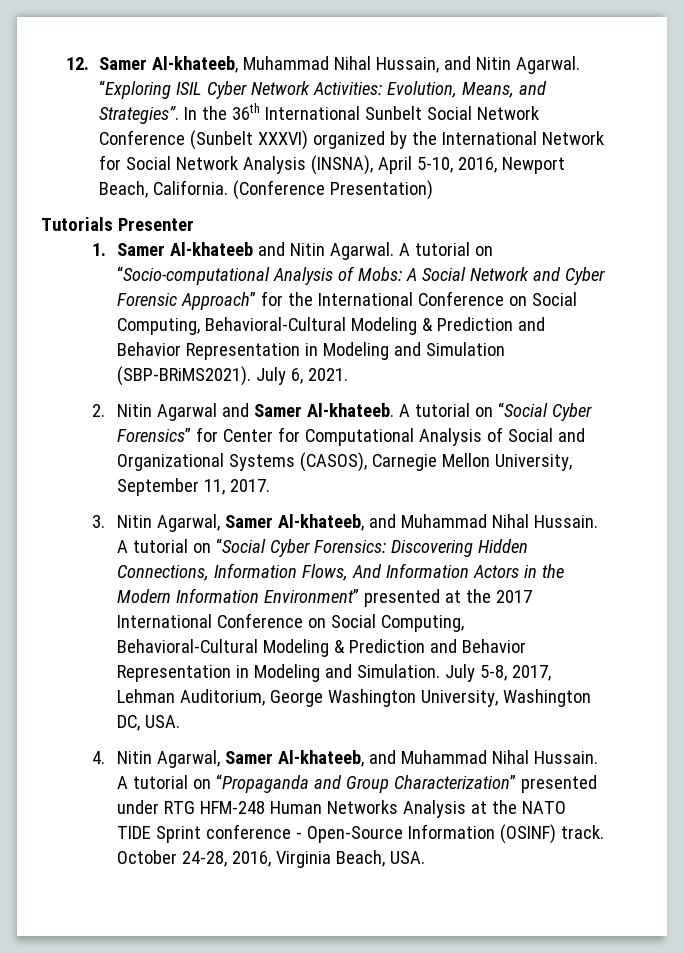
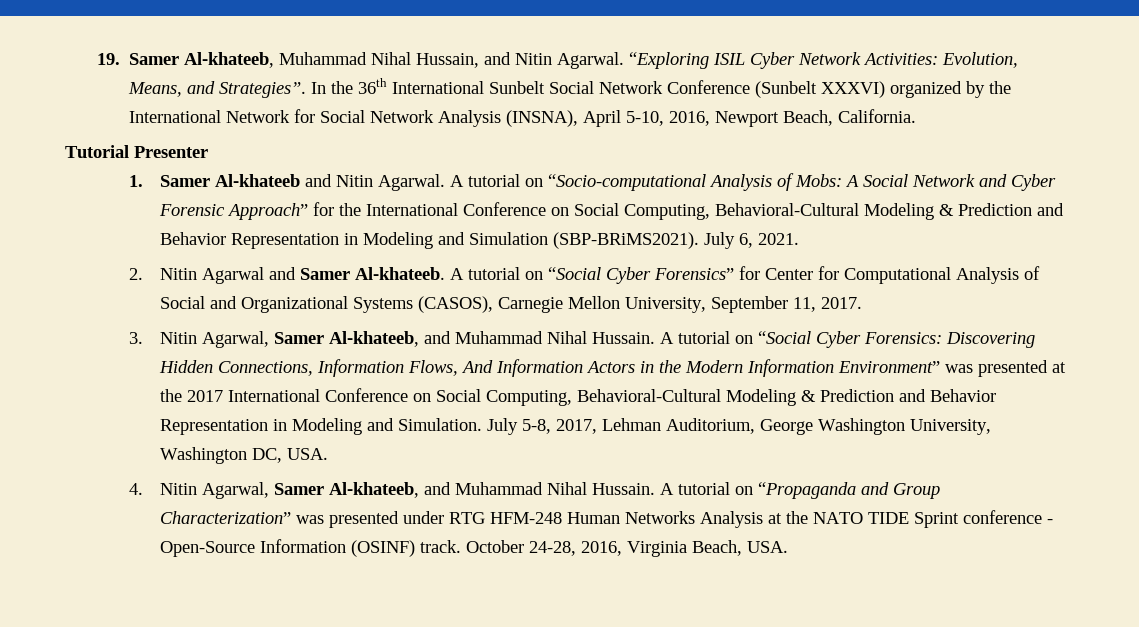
- 12. Samer Al-khateeb, Muhammad Nihal Hussain, and Nitin Agarwal.
+ 19. Samer Al-khateeb, Muhammad Nihal Hussain, and Nitin Agarwal.
- In the 36th International Sunbelt Social Network Conference (Sunbelt XXXVI) organized by the International Network for Social Network Analysis (INSNA), April 5-10, 2016, Newport Beach, California. (Conference Presentation)
- Tutorials Presenter
+ In the 36th International Sunbelt Social Network Conference (Sunbelt XXXVI) organized by the International Network for Social Network Analysis (INSNA), April 5-10, 2016, Newport Beach, California.
+ Tutorial Presenter
- A tutorial on “Social Cyber Forensics: Discovering Hidden Connections, Information Flows, And Information Actors in the Modern Information Environment” presented at the 2017 International Conference on Social Computing, Behavioral-Cultural Modeling & Prediction and Behavior Representation in Modeling and Simulation.
+ A tutorial on “Social Cyber Forensics: Discovering Hidden Connections, Information Flows, And Information Actors in the Modern Information Environment” was presented at the 2017 International Conference on Social Computing, Behavioral-Cultural Modeling & Prediction and Behavior Representation in Modeling and Simulation.
- A tutorial on “Propaganda and Group Characterization” presented under RTG HFM-248 Human Networks Analysis at the NATO TIDE Sprint conference - Open-Source Information (OSINF) track.
+ A tutorial on “Propaganda and Group Characterization” was presented under RTG HFM-248 Human Networks Analysis at the NATO TIDE Sprint conference - Open-Source Information (OSINF) track.

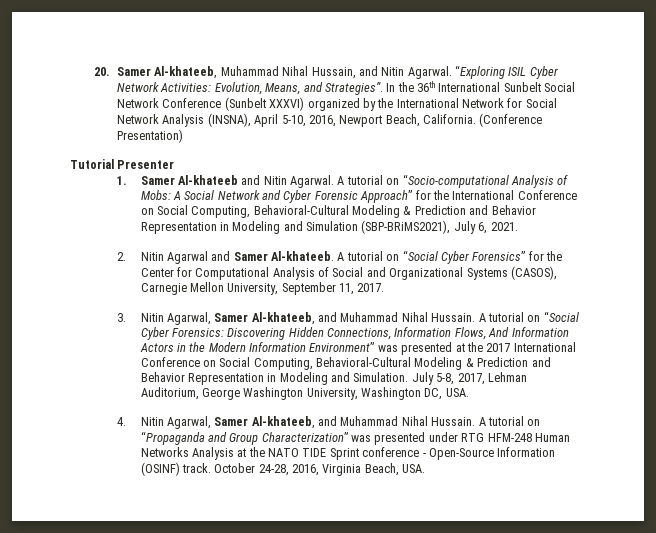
- 19. Samer Al-khateeb, Muhammad Nihal Hussain, and Nitin Agarwal.
+ 20. Samer Al-khateeb, Muhammad Nihal Hussain, and Nitin Agarwal.
+ (Conference Presentation)
- A tutorial on “Socio-computational Analysis of Mobs: A Social Network and Cyber Forensic Approach” for the International Conference on Social Computing, Behavioral-Cultural Modeling & Prediction and Behavior Representation in Modeling and Simulation (SBP-BRiMS2021). July 6, 2021.
+ A tutorial on “Socio-computational Analysis of Mobs: A Social Network and Cyber Forensic Approach” for the International Conference on Social Computing, Behavioral-Cultural Modeling & Prediction and Behavior Representation in Modeling and Simulation (SBP-BRiMS2021), July 6, 2021.
- A tutorial on “Social Cyber Forensics” for Center for Computational Analysis of Social and Organizational Systems (CASOS), Carnegie Mellon University, September 11, 2017.
+ A tutorial on “Social Cyber Forensics” for the Center for Computational Analysis of Social and Organizational Systems (CASOS), Carnegie Mellon University, September 11, 2017.

